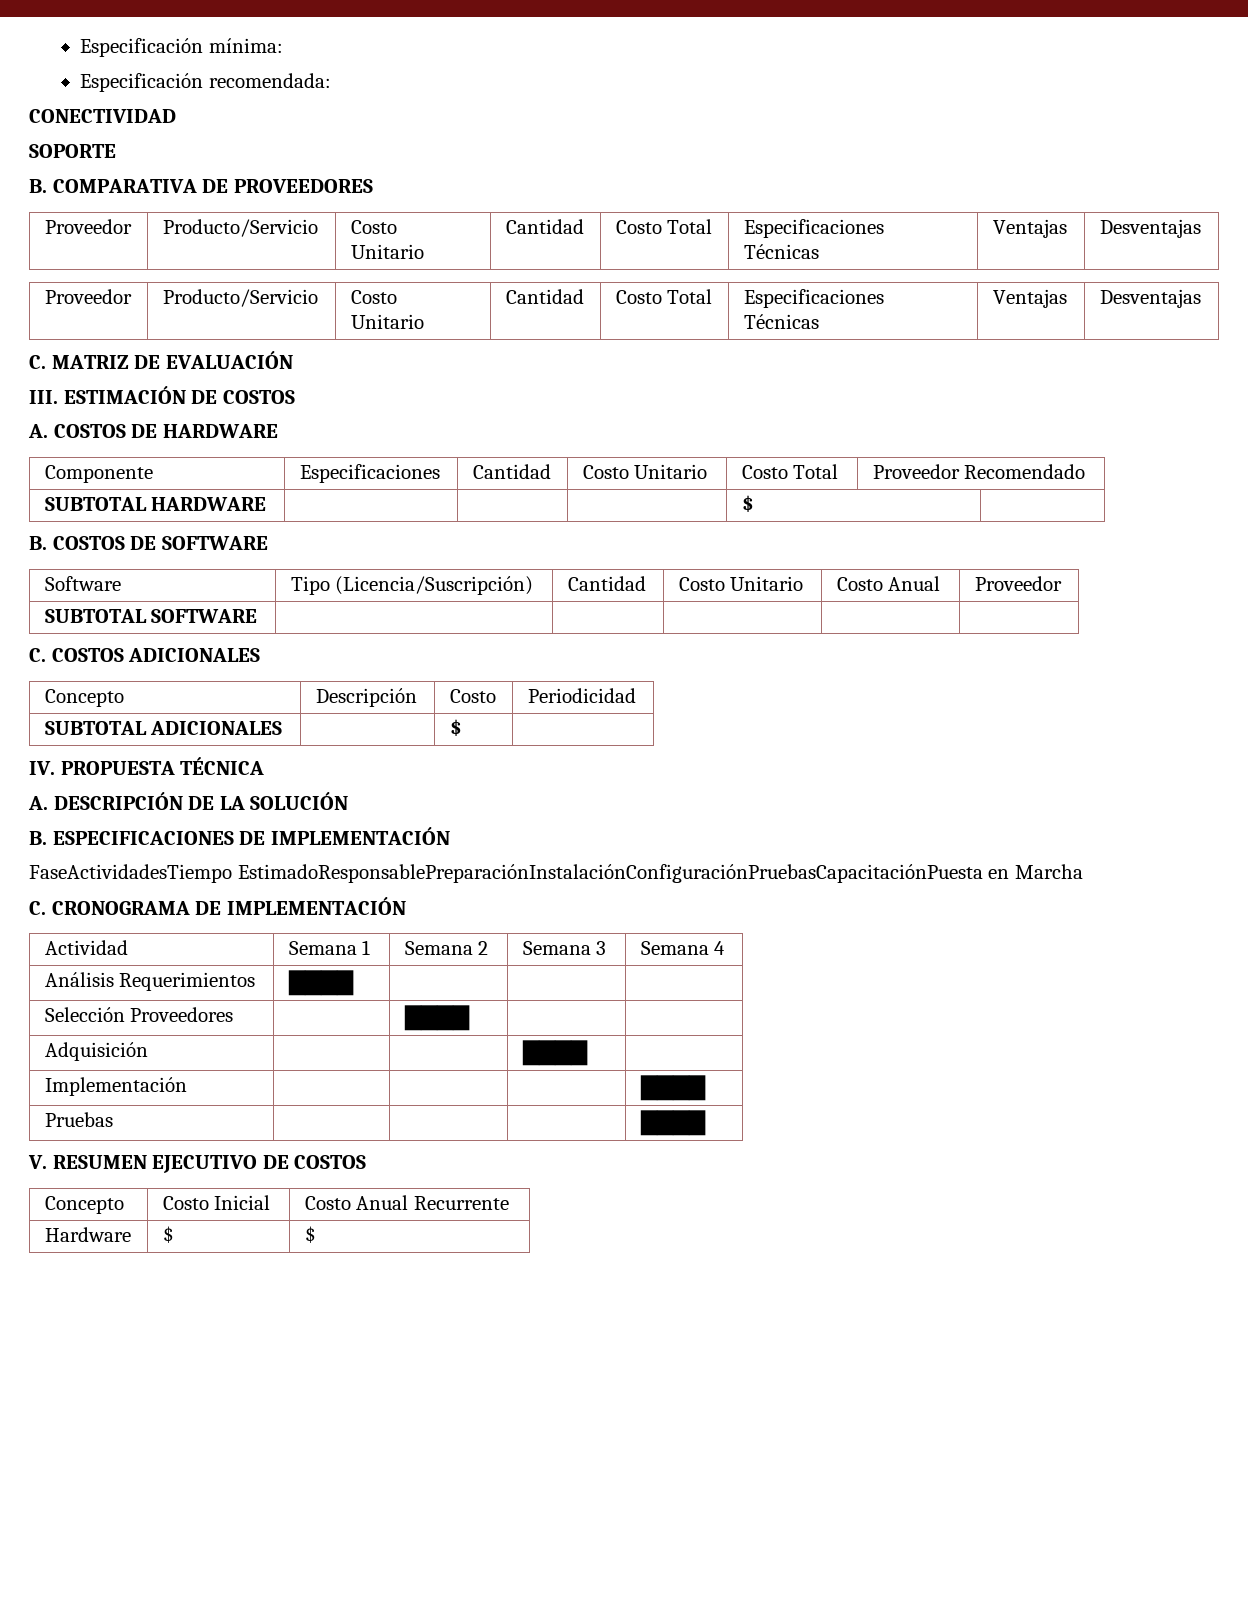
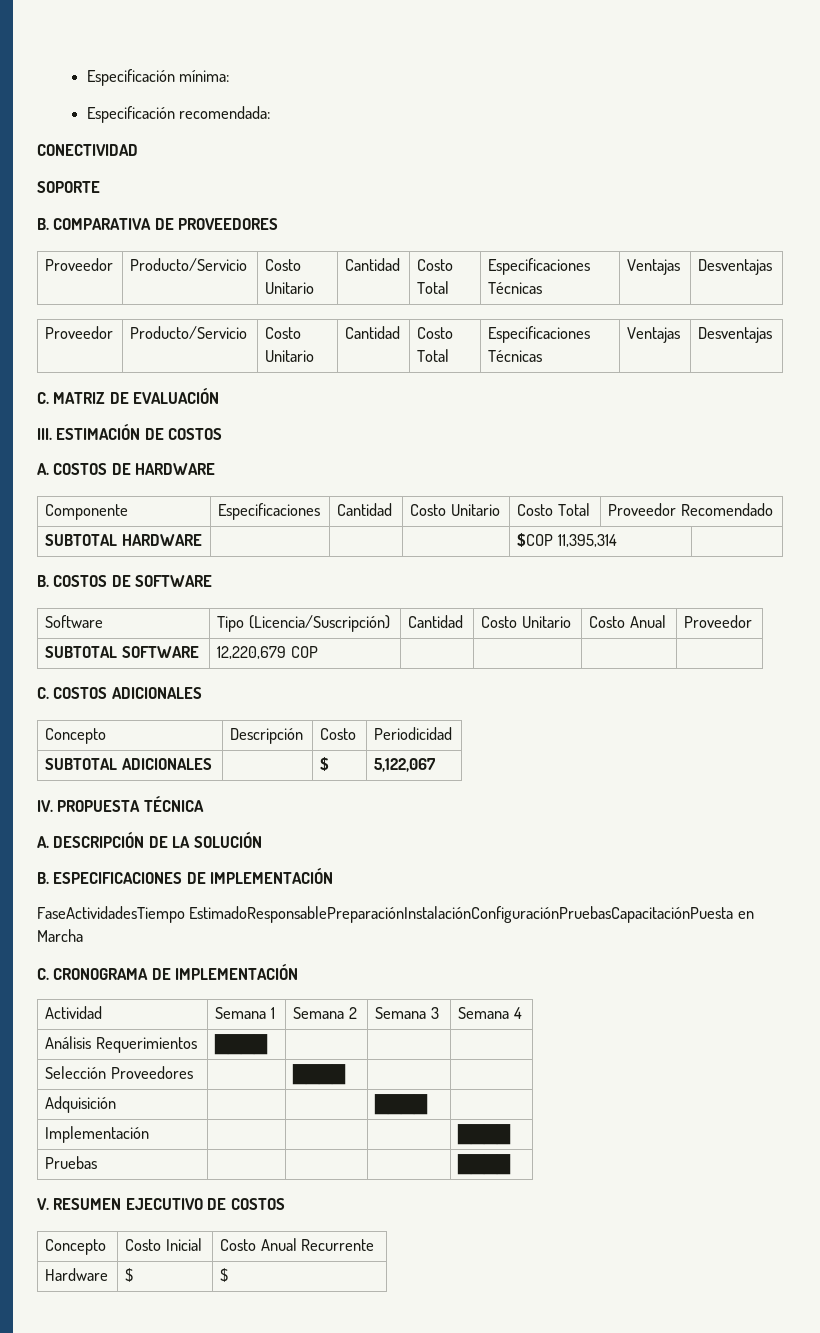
- SUBTOTAL HARDWARE | | | | $ |
+ SUBTOTAL HARDWARE | | | | $COP 11,395,314 |
- SUBTOTAL SOFTWARE | | | | |
+ SUBTOTAL SOFTWARE | 12,220,679 COP | | | |
- SUBTOTAL ADICIONALES | | $ |
+ SUBTOTAL ADICIONALES | | $ | 5,122,067

